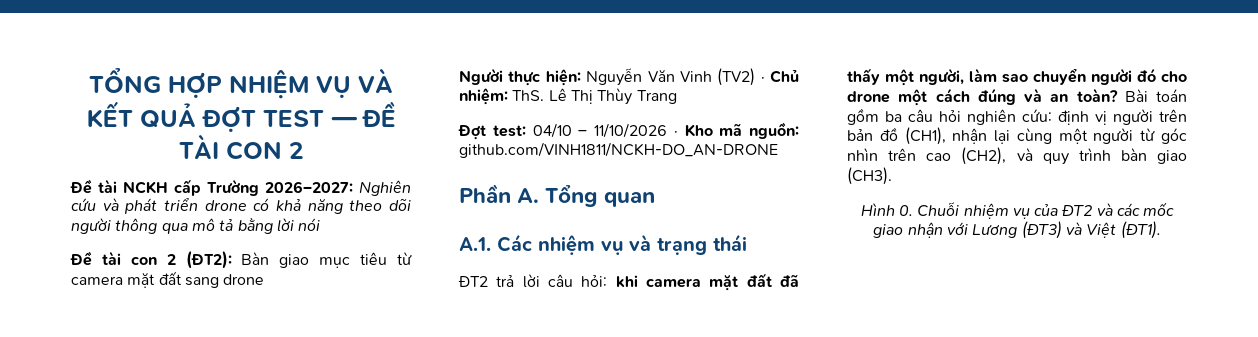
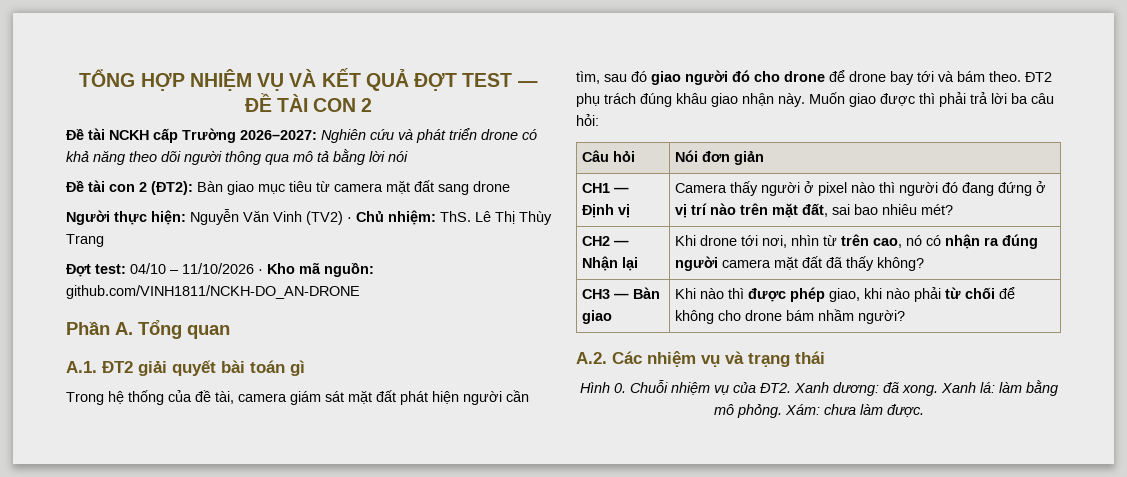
- A.1. Các nhiệm vụ và trạng thái
+ A.1. ĐT2 giải quyết bài toán gì
+ Trong hệ thống của đề tài, camera giám sát mặt đất phát hiện người cần tìm, sau đó giao người đó cho drone để drone bay tới và bám theo. ĐT2 phụ trách đúng khâu giao nhận này. Muốn giao được thì phải trả lời ba câu hỏi:
+ Câu hỏi | Nói đơn giản
+ CH1 — Định vị | Camera thấy người ở pixel nào thì người đó đang đứng ở vị trí nào trên mặt đất, sai bao nhiêu mét?
+ CH2 — Nhận lại | Khi drone tới nơi, nhìn từ trên cao, nó có nhận ra đúng người camera mặt đất đã thấy không?
+ CH3 — Bàn giao | Khi nào thì được phép giao, khi nào phải từ chối để không cho drone bám nhầm người?
+ A.2. Các nhiệm vụ và trạng thái
- ĐT2 trả lời câu hỏi: khi camera mặt đất đã thấy một người, làm sao chuyển người đó cho drone một cách đúng và an toàn? Bài toán gồm ba câu hỏi nghiên cứu: định vị người trên bản đồ (CH1), nhận lại cùng một người từ góc nhìn trên cao (CH2), và quy trình bàn giao (CH3).
- Hình 0. Chuỗi nhiệm vụ của ĐT2 và các mốc giao nhận với Lương (ĐT3) và Việt (ĐT1).
+ Hình 0. Chuỗi nhiệm vụ của ĐT2. Xanh dương: đã xong. Xanh lá: làm bằng mô phỏng. Xám: chưa làm được.

